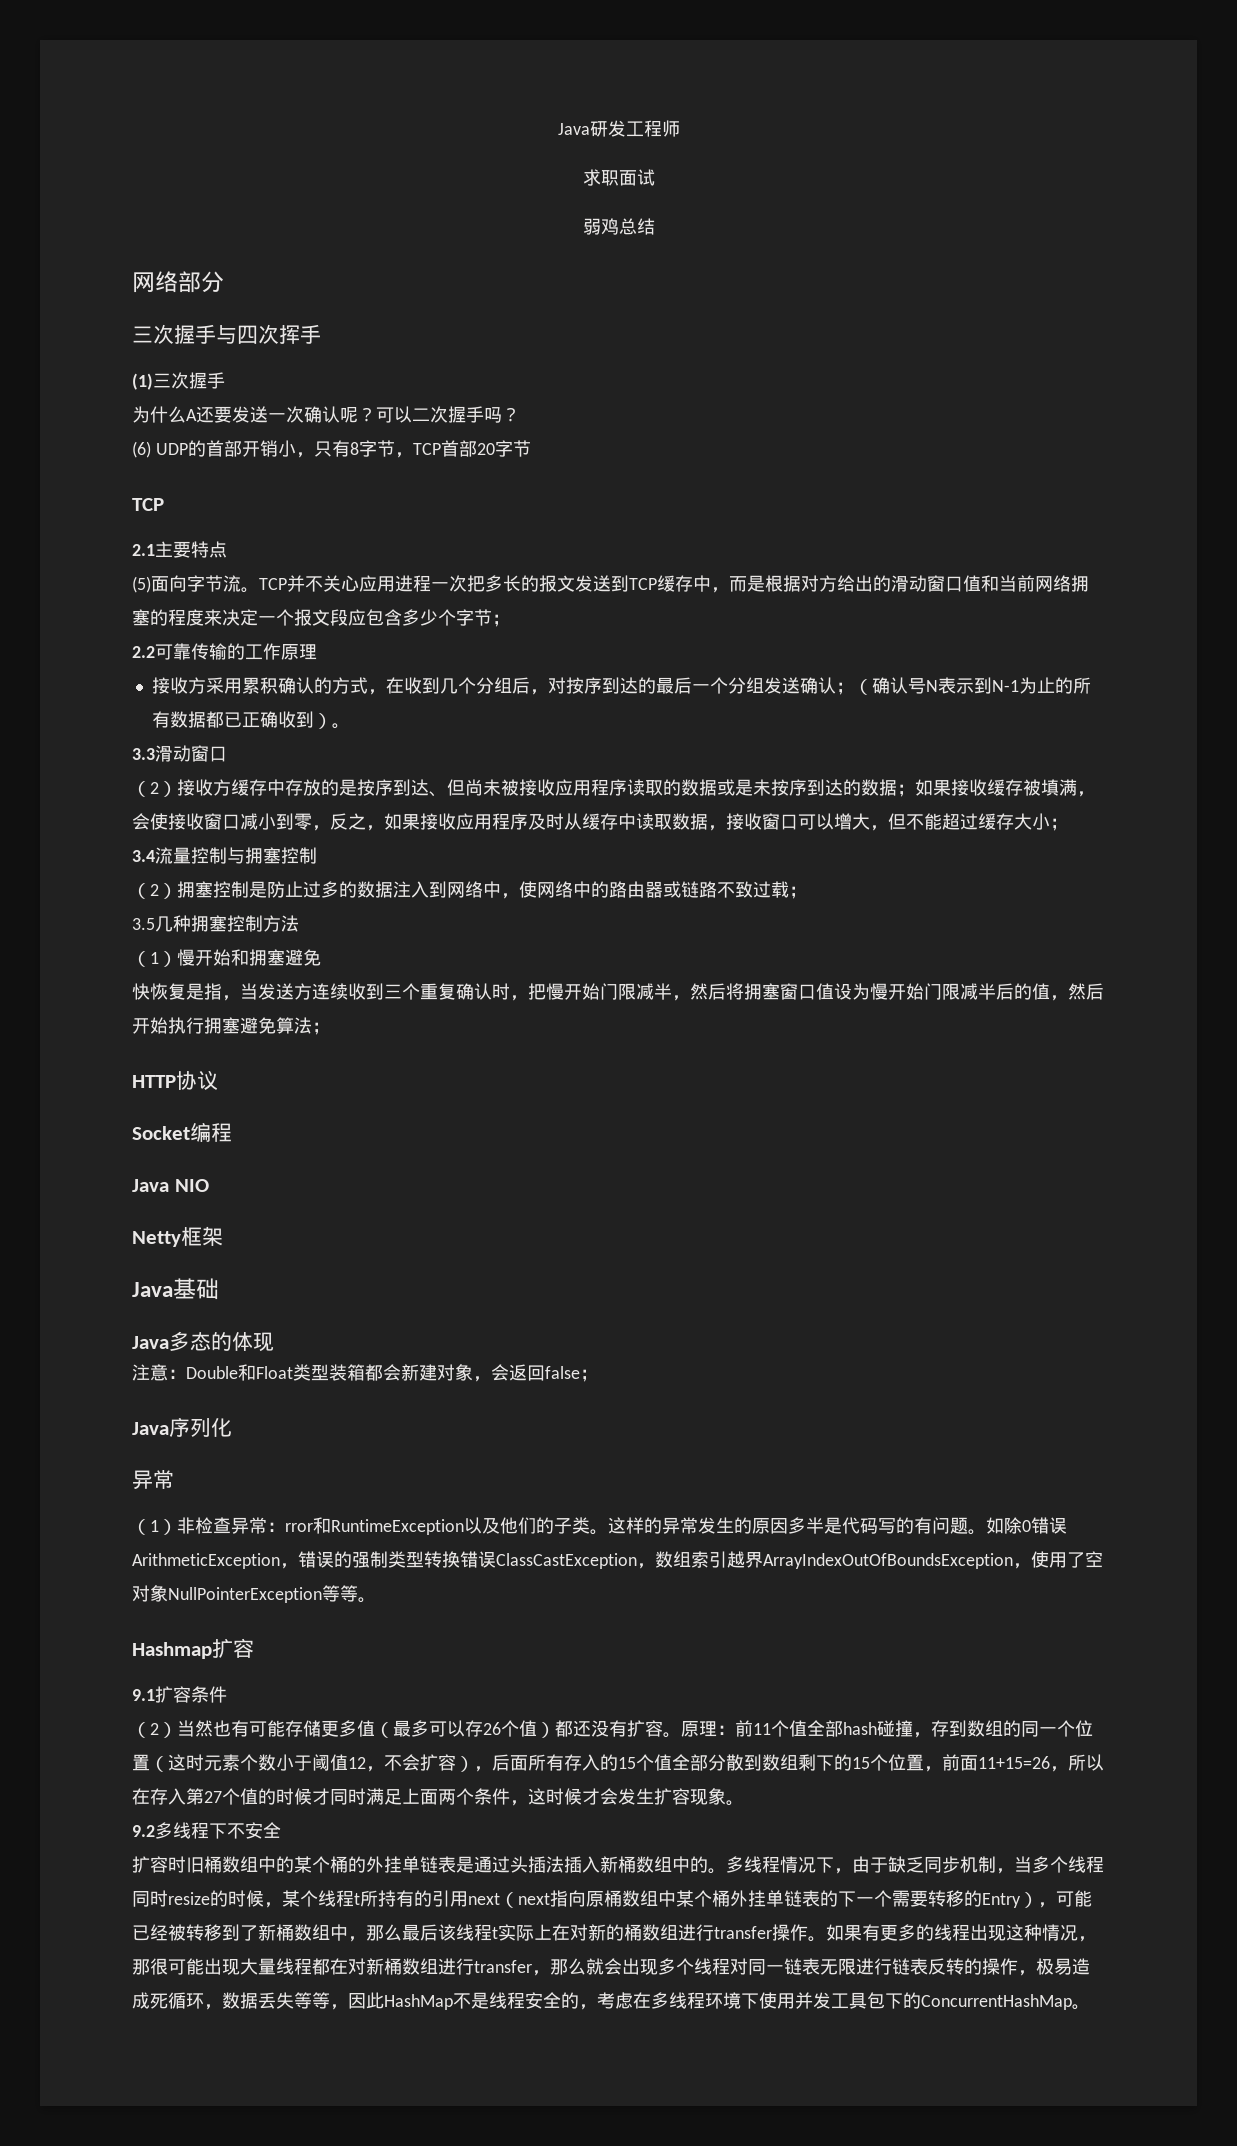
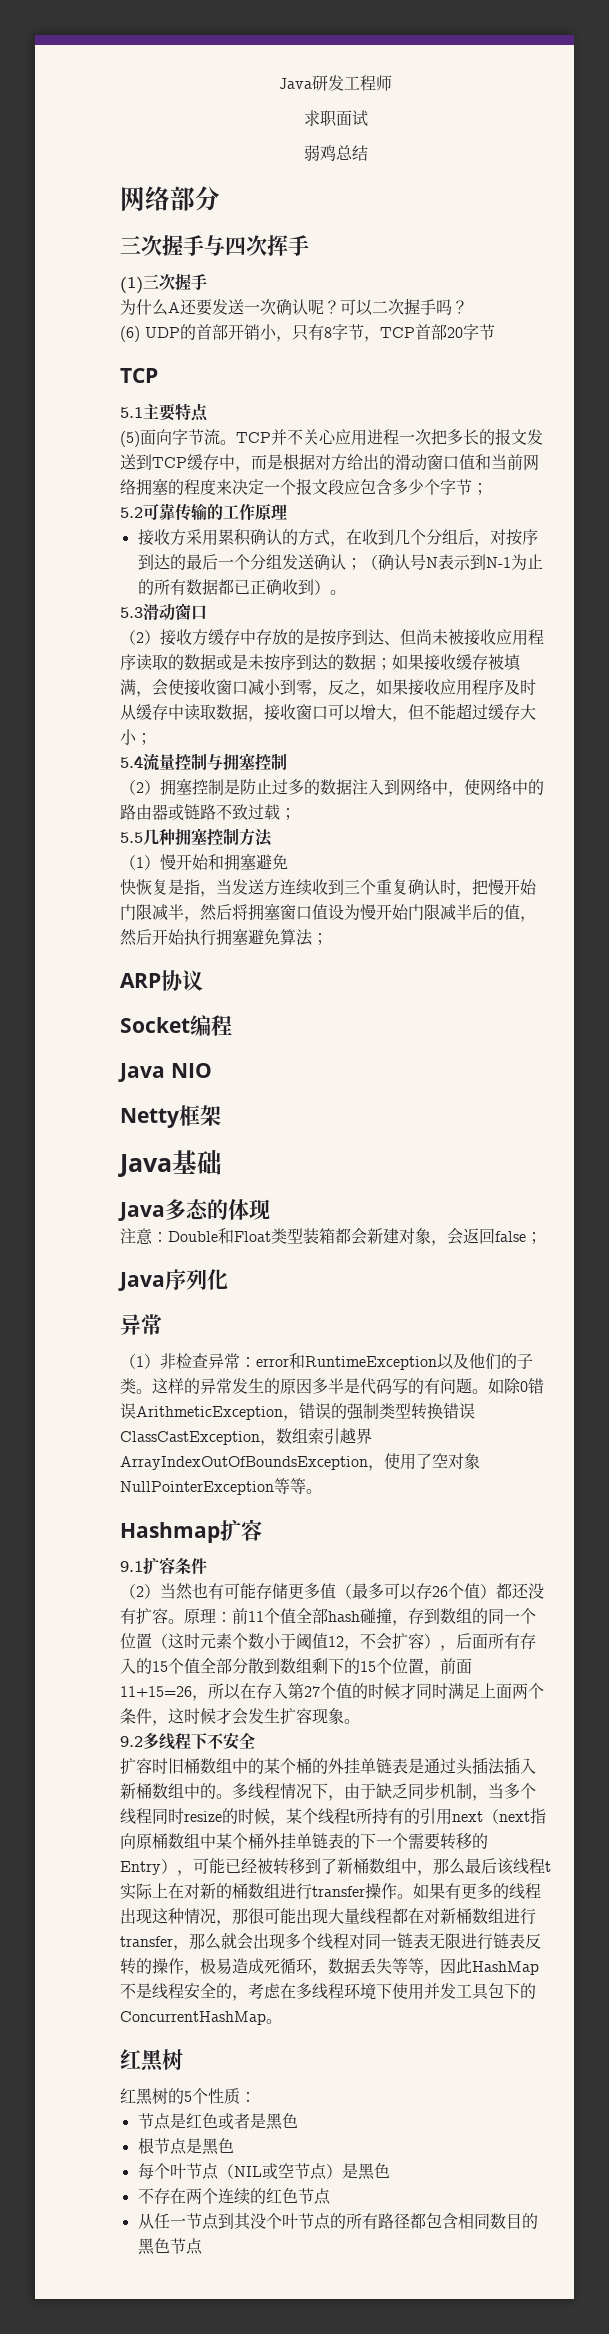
- 2.1主要特点
+ 5.1主要特点
- 2.2可靠传输的工作原理
+ 5.2可靠传输的工作原理
- 3.3滑动窗口
+ 5.3滑动窗口
- 3.4流量控制与拥塞控制
+ 5.4流量控制与拥塞控制
- 3.5几种拥塞控制方法
+ 5.5几种拥塞控制方法
- HTTP协议
+ ARP协议
- （1）非检查异常：rror和RuntimeException以及他们的子类。
+ （1）非检查异常：error和RuntimeException以及他们的子类。
  如果有更多的线程出现这种情况，那很可能出现大量线程都在对新桶数组进行transfer，那么就会出现多个线程对同一链表无限进行链表反转的操作，极易造成死循环，数据丢失等等，因此HashMap不是线程安全的，考虑在多线程环境下使用并发工具包下的ConcurrentHashMap。
+ 红黑树
+ 红黑树的5个性质：
+ 节点是红色或者是黑色
+ 根节点是黑色
+ 每个叶节点（NIL或空节点）是黑色
+ 不存在两个连续的红色节点
+ 从任一节点到其没个叶节点的所有路径都包含相同数目的黑色节点

